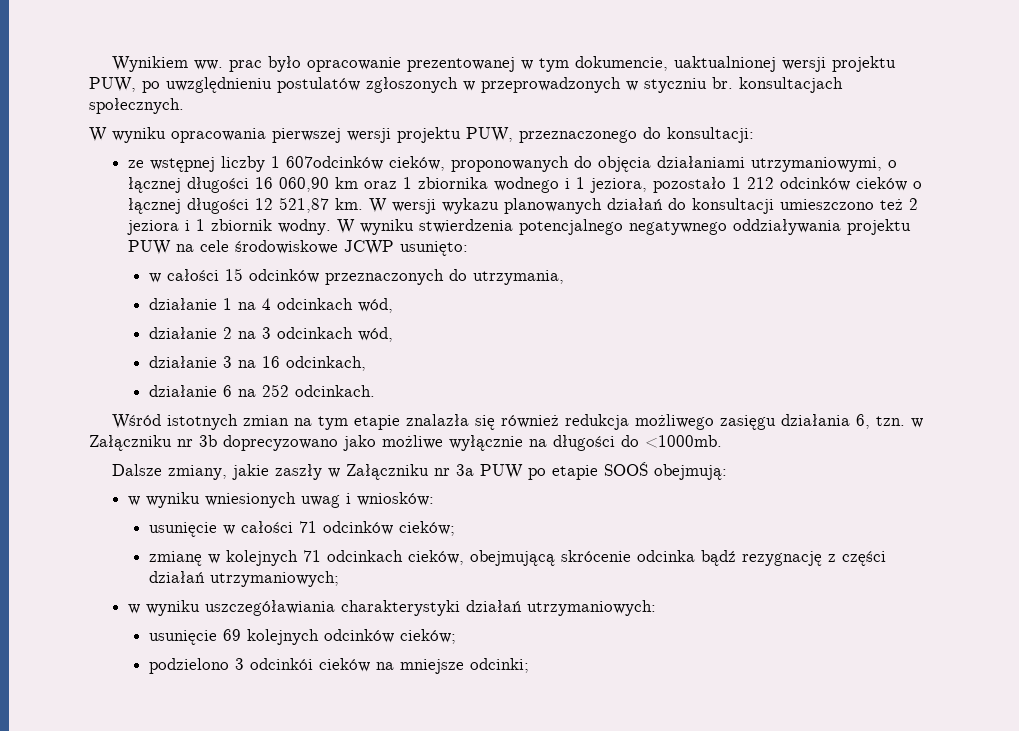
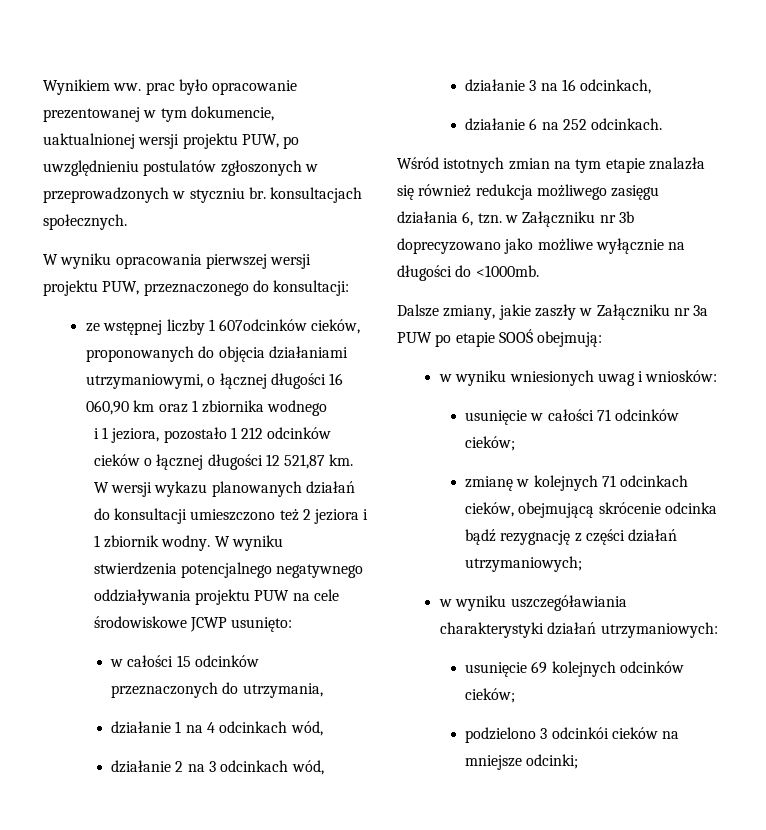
- ze wstępnej liczby 1 607odcinków cieków, proponowanych do objęcia działaniami utrzymaniowymi, o łącznej długości 16 060,90 km oraz 1 zbiornika wodnego i 1 jeziora, pozostało 1 212 odcinków cieków o łącznej długości 12 521,87 km.
+ ze wstępnej liczby 1 607odcinków cieków, proponowanych do objęcia działaniami utrzymaniowymi, o łącznej długości 16 060,90 km oraz 1 zbiornika wodnego
+ i 1 jeziora, pozostało 1 212 odcinków cieków o łącznej długości 12 521,87 km.

